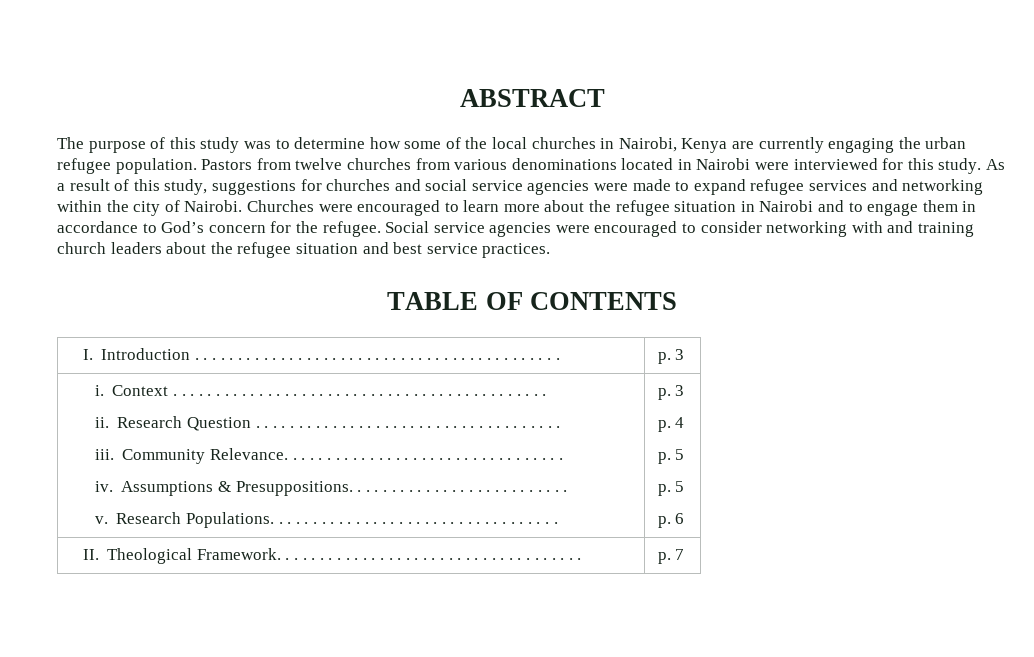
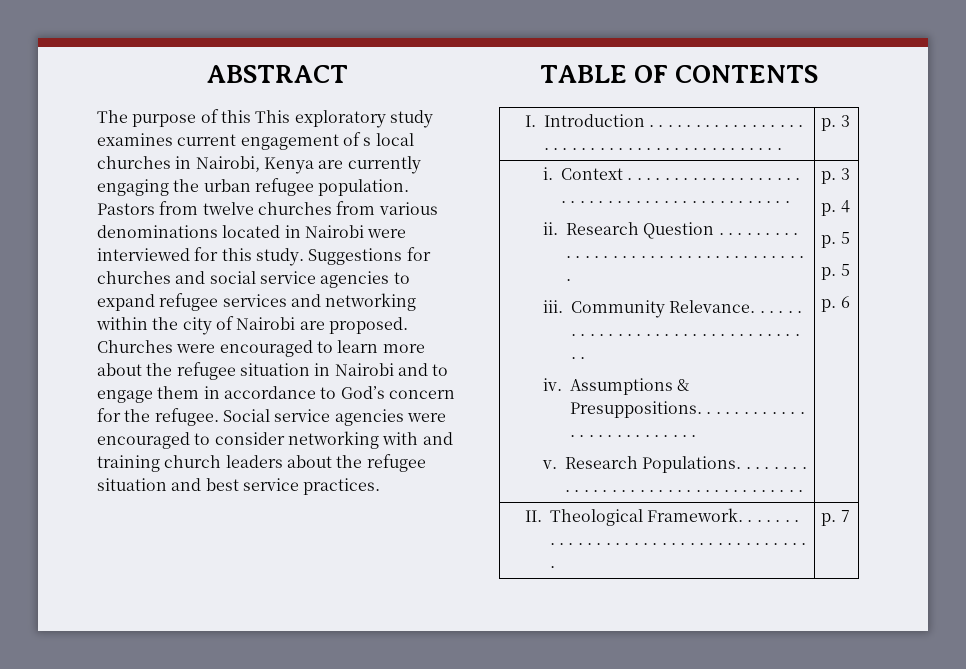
- The purpose of this study was to determine how some of the local churches in Nairobi, Kenya are currently engaging the urban refugee population.
+ The purpose of this This exploratory study examines current engagement of s local churches in Nairobi, Kenya are currently engaging the urban refugee population.
- As a result of this study, suggestions for churches and social service agencies were made to expand refugee services and networking within the city of Nairobi.
+ Suggestions for churches and social service agencies to expand refugee services and networking within the city of Nairobi are proposed.

